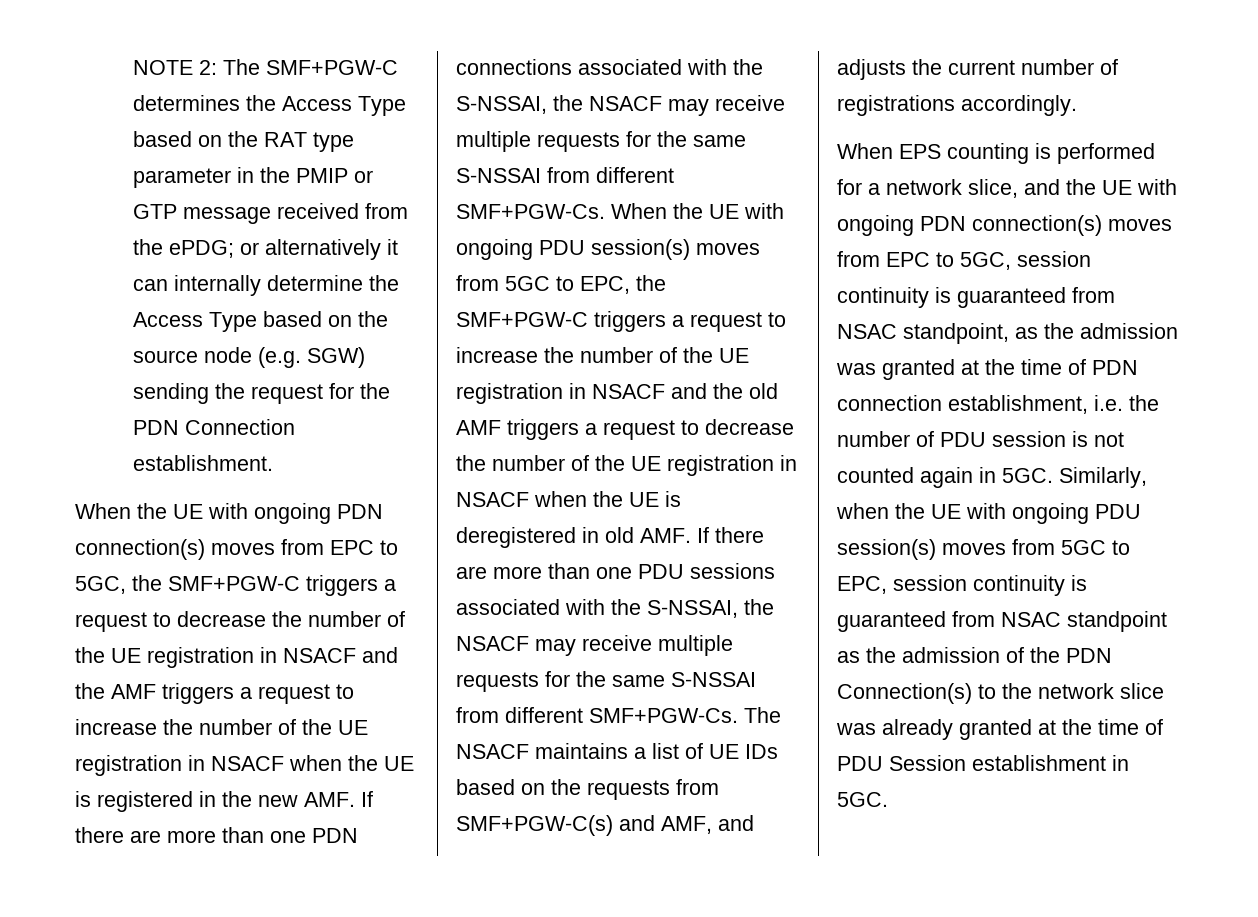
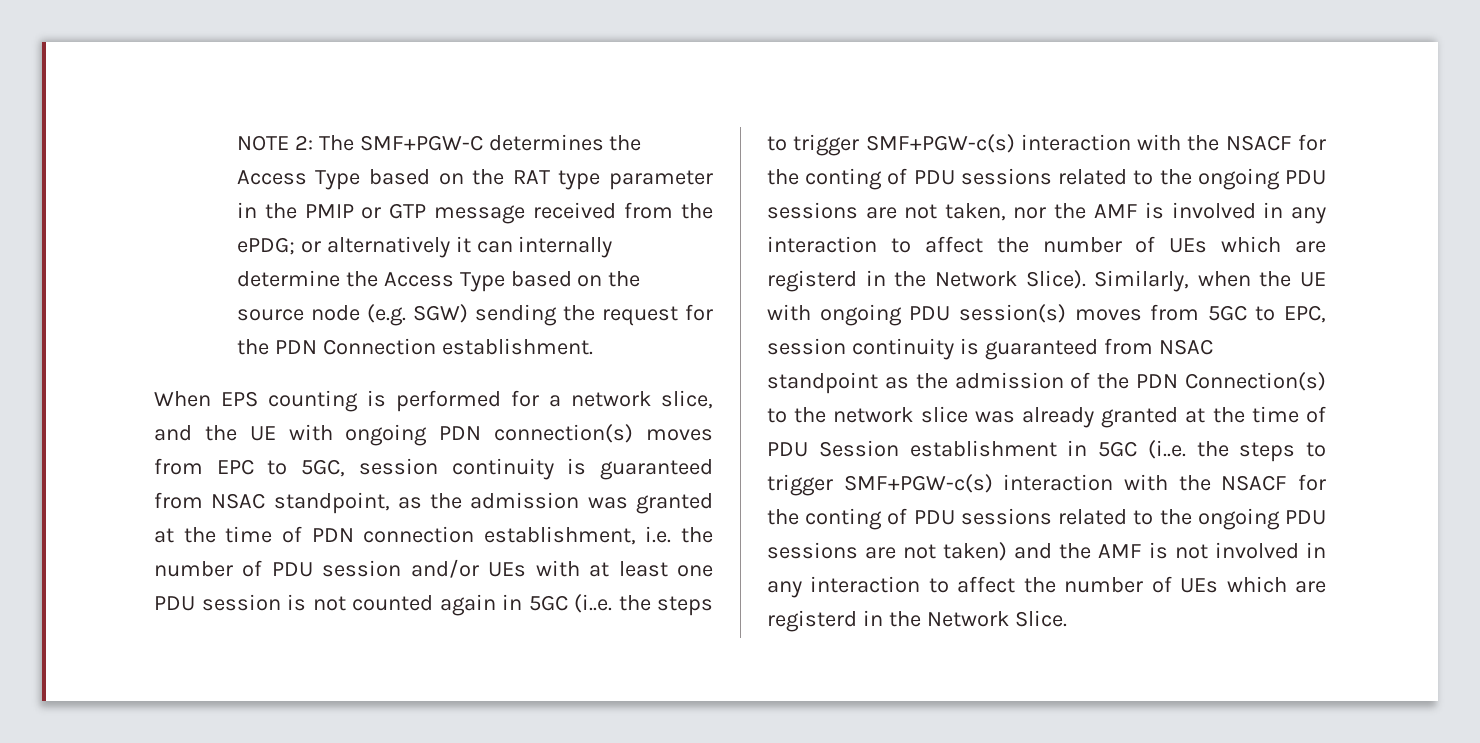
- When the UE with ongoing PDN connection(s) moves from EPC to 5GC, the SMF+PGW-C triggers a request to decrease the number of the UE registration in NSACF and the AMF triggers a request to increase the number of the UE registration in NSACF when the UE is registered in the new AMF. If there are more than one PDN connections associated with the S-NSSAI, the NSACF may receive multiple requests for the same S-NSSAI from different SMF+PGW-Cs. When the UE with ongoing PDU session(s) moves from 5GC to EPC, the SMF+PGW-C triggers a request to increase the number of the UE registration in NSACF and the old AMF triggers a request to decrease the number of the UE registration in NSACF when the UE is deregistered in old AMF. If there are more than one PDU sessions associated with the S-NSSAI, the NSACF may receive multiple requests for the same S-NSSAI from different SMF+PGW-Cs. The NSACF maintains a list of UE IDs based on the requests from SMF+PGW-C(s) and AMF, and adjusts the current number of registrations accordingly.
- When EPS counting is performed for a network slice, and the UE with ongoing PDN connection(s) moves from EPC to 5GC, session continuity is guaranteed from NSAC standpoint, as the admission was granted at the time of PDN connection establishment, i.e. the number of PDU session is not counted again in 5GC.
+ When EPS counting is performed for a network slice, and the UE with ongoing PDN connection(s) moves from EPC to 5GC, session continuity is guaranteed from NSAC standpoint, as the admission was granted at the time of PDN connection establishment, i.e. the number of PDU session and/or UEs with at least one PDU session is not counted again in 5GC (i..e. the steps to trigger SMF+PGW-c(s) interaction with the NSACF for the conting of PDU sessions related to the ongoing PDU sessions are not taken, nor the AMF is involved in any interaction to affect the number of UEs which are registerd in the Network Slice).
- Similarly, when the UE with ongoing PDU session(s) moves from 5GC to EPC, session continuity is guaranteed from NSAC standpoint as the admission of the PDN Connection(s) to the network slice was already granted at the time of PDU Session establishment in 5GC.
+ Similarly, when the UE with ongoing PDU session(s) moves from 5GC to EPC, session continuity is guaranteed from NSAC standpoint as the admission of the PDN Connection(s) to the network slice was already granted at the time of PDU Session establishment in 5GC (i..e. the steps to trigger SMF+PGW-c(s) interaction with the NSACF for the conting of PDU sessions related to the ongoing PDU sessions are not taken) and the AMF is not involved in any interaction to affect the number of UEs which are registerd in the Network Slice.

